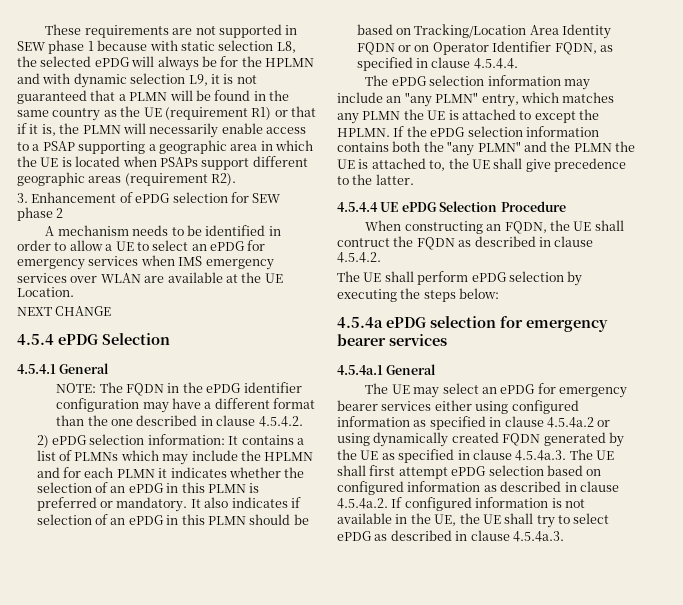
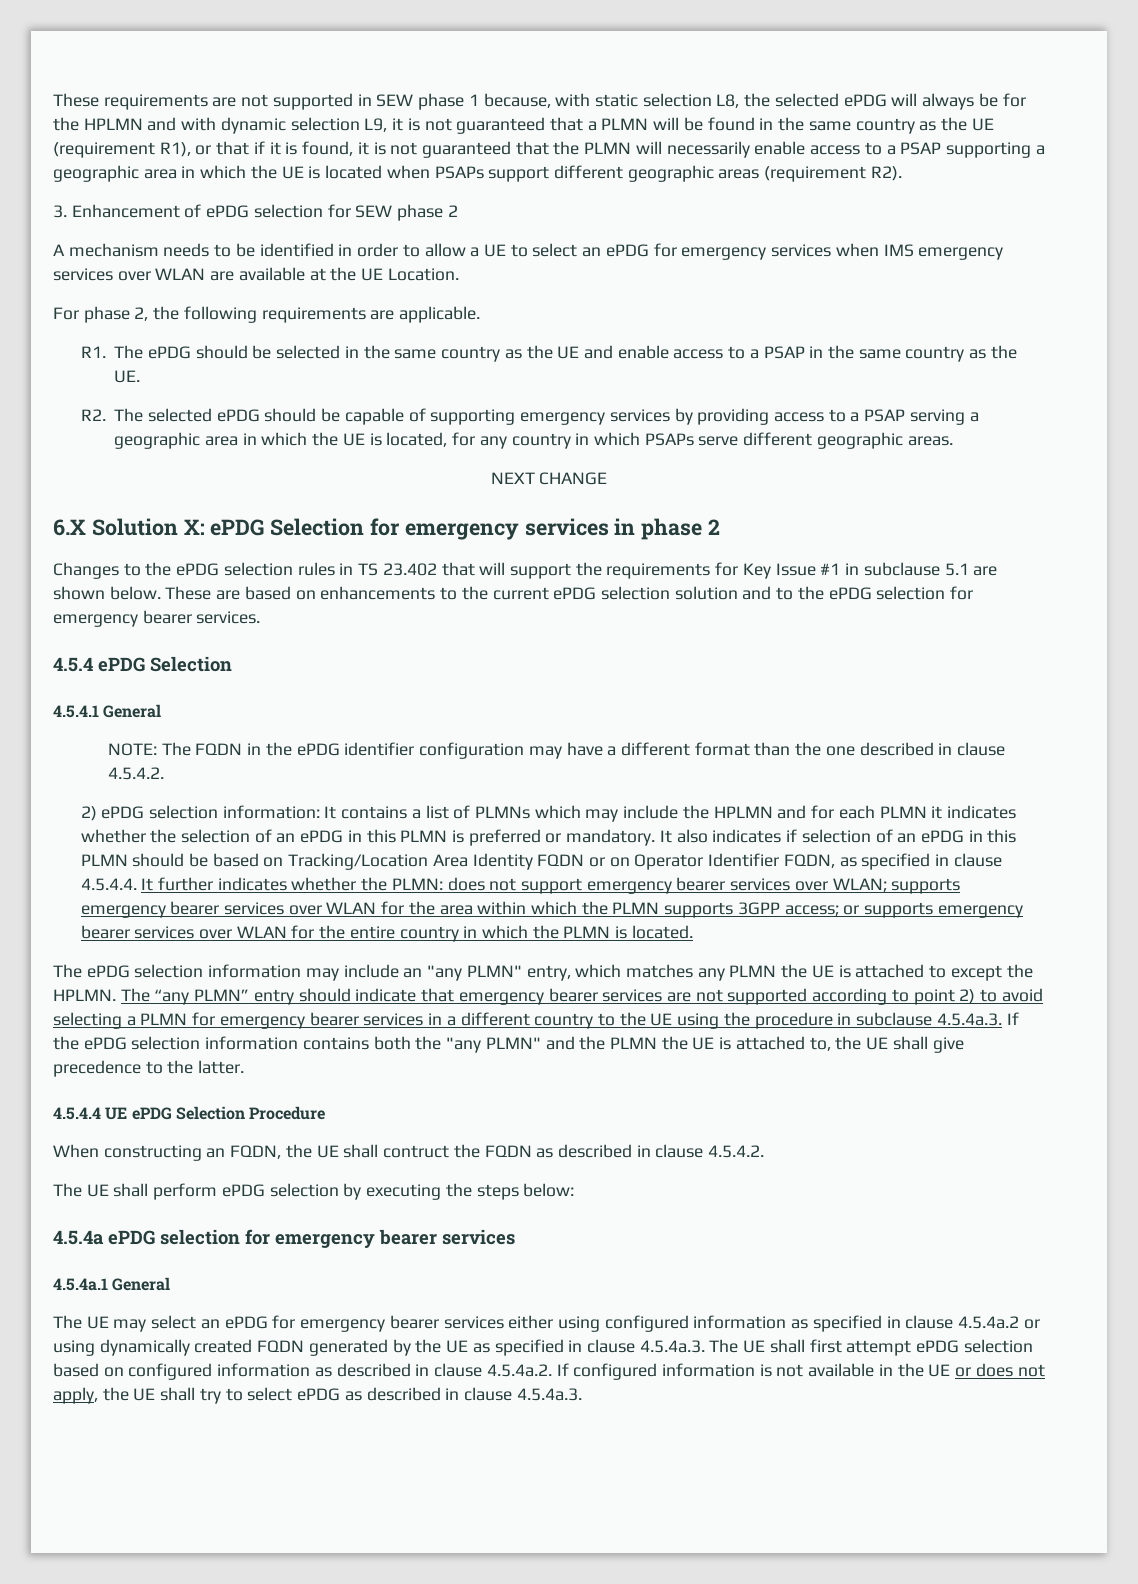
- These requirements are not supported in SEW phase 1 because with static selection L8, the selected ePDG will always be for the HPLMN and with dynamic selection L9, it is not guaranteed that a PLMN will be found in the same country as the UE (requirement R1) or that if it is, the PLMN will necessarily enable access to a PSAP supporting a geographic area in which the UE is located when PSAPs support different geographic areas (requirement R2).
+ These requirements are not supported in SEW phase 1 because, with static selection L8, the selected ePDG will always be for the HPLMN and with dynamic selection L9, it is not guaranteed that a PLMN will be found in the same country as the UE (requirement R1), or that if it is found, it is not guaranteed that the PLMN will necessarily enable access to a PSAP supporting a geographic area in which the UE is located when PSAPs support different geographic areas (requirement R2).
+ For phase 2, the following requirements are applicable.
+ R1. The ePDG should be selected in the same country as the UE and enable access to a PSAP in the same country as the UE.
+ R2. The selected ePDG should be capable of supporting emergency services by providing access to a PSAP serving a geographic area in which the UE is located, for any country in which PSAPs serve different geographic areas.
  NEXT CHANGE
+ 6.X Solution X: ePDG Selection for emergency services in phase 2
+ Changes to the ePDG selection rules in TS 23.402 that will support the requirements for Key Issue #1 in subclause 5.1 are shown below. These are based on enhancements to the current ePDG selection solution and to the ePDG selection for emergency bearer services.
- It also indicates if selection of an ePDG in this PLMN should be based on Tracking/Location Area Identity FQDN or on Operator Identifier FQDN, as specified in clause 4.5.4.4.
+ It also indicates if selection of an ePDG in this PLMN should be based on Tracking/Location Area Identity FQDN or on Operator Identifier FQDN, as specified in clause 4.5.4.4. It further indicates whether the PLMN: does not support emergency bearer services over WLAN; supports emergency bearer services over WLAN for the area within which the PLMN supports 3GPP access; or supports emergency bearer services over WLAN for the entire country in which the PLMN is located.
- If the ePDG selection information contains both the "any PLMN" and the PLMN the UE is attached to, the UE shall give precedence to the latter.
+ The “any PLMN” entry should indicate that emergency bearer services are not supported according to point 2) to avoid selecting a PLMN for emergency bearer services in a different country to the UE using the procedure in subclause 4.5.4a.3. If the ePDG selection information contains both the "any PLMN" and the PLMN the UE is attached to, the UE shall give precedence to the latter.
- The UE may select an ePDG for emergency bearer services either using configured information as specified in clause 4.5.4a.2 or using dynamically created FQDN generated by the UE as specified in clause 4.5.4a.3. The UE shall first attempt ePDG selection based on configured information as described in clause 4.5.4a.2. If configured information is not available in the UE, the UE shall try to select ePDG as described in clause 4.5.4a.3.
+ The UE may select an ePDG for emergency bearer services either using configured information as specified in clause 4.5.4a.2 or using dynamically created FQDN generated by the UE as specified in clause 4.5.4a.3. The UE shall first attempt ePDG selection based on configured information as described in clause 4.5.4a.2. If configured information is not available in the UE or does not apply, the UE shall try to select ePDG as described in clause 4.5.4a.3.

